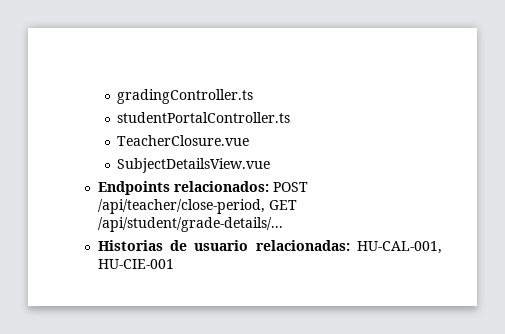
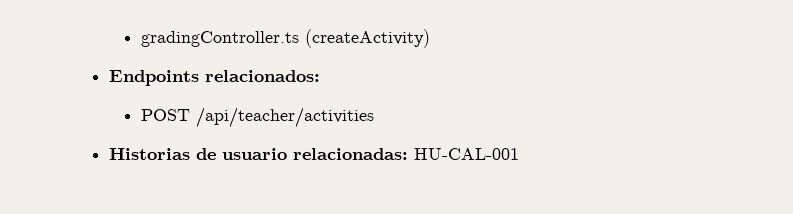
- gradingController.ts
- studentPortalController.ts
- TeacherClosure.vue
- SubjectDetailsView.vue
+ gradingController.ts (createActivity)
- Endpoints relacionados: POST /api/teacher/close-period, GET /api/student/grade-details/...
+ Endpoints relacionados:
+ POST /api/teacher/activities
- Historias de usuario relacionadas: HU-CAL-001, HU-CIE-001
+ Historias de usuario relacionadas: HU-CAL-001

